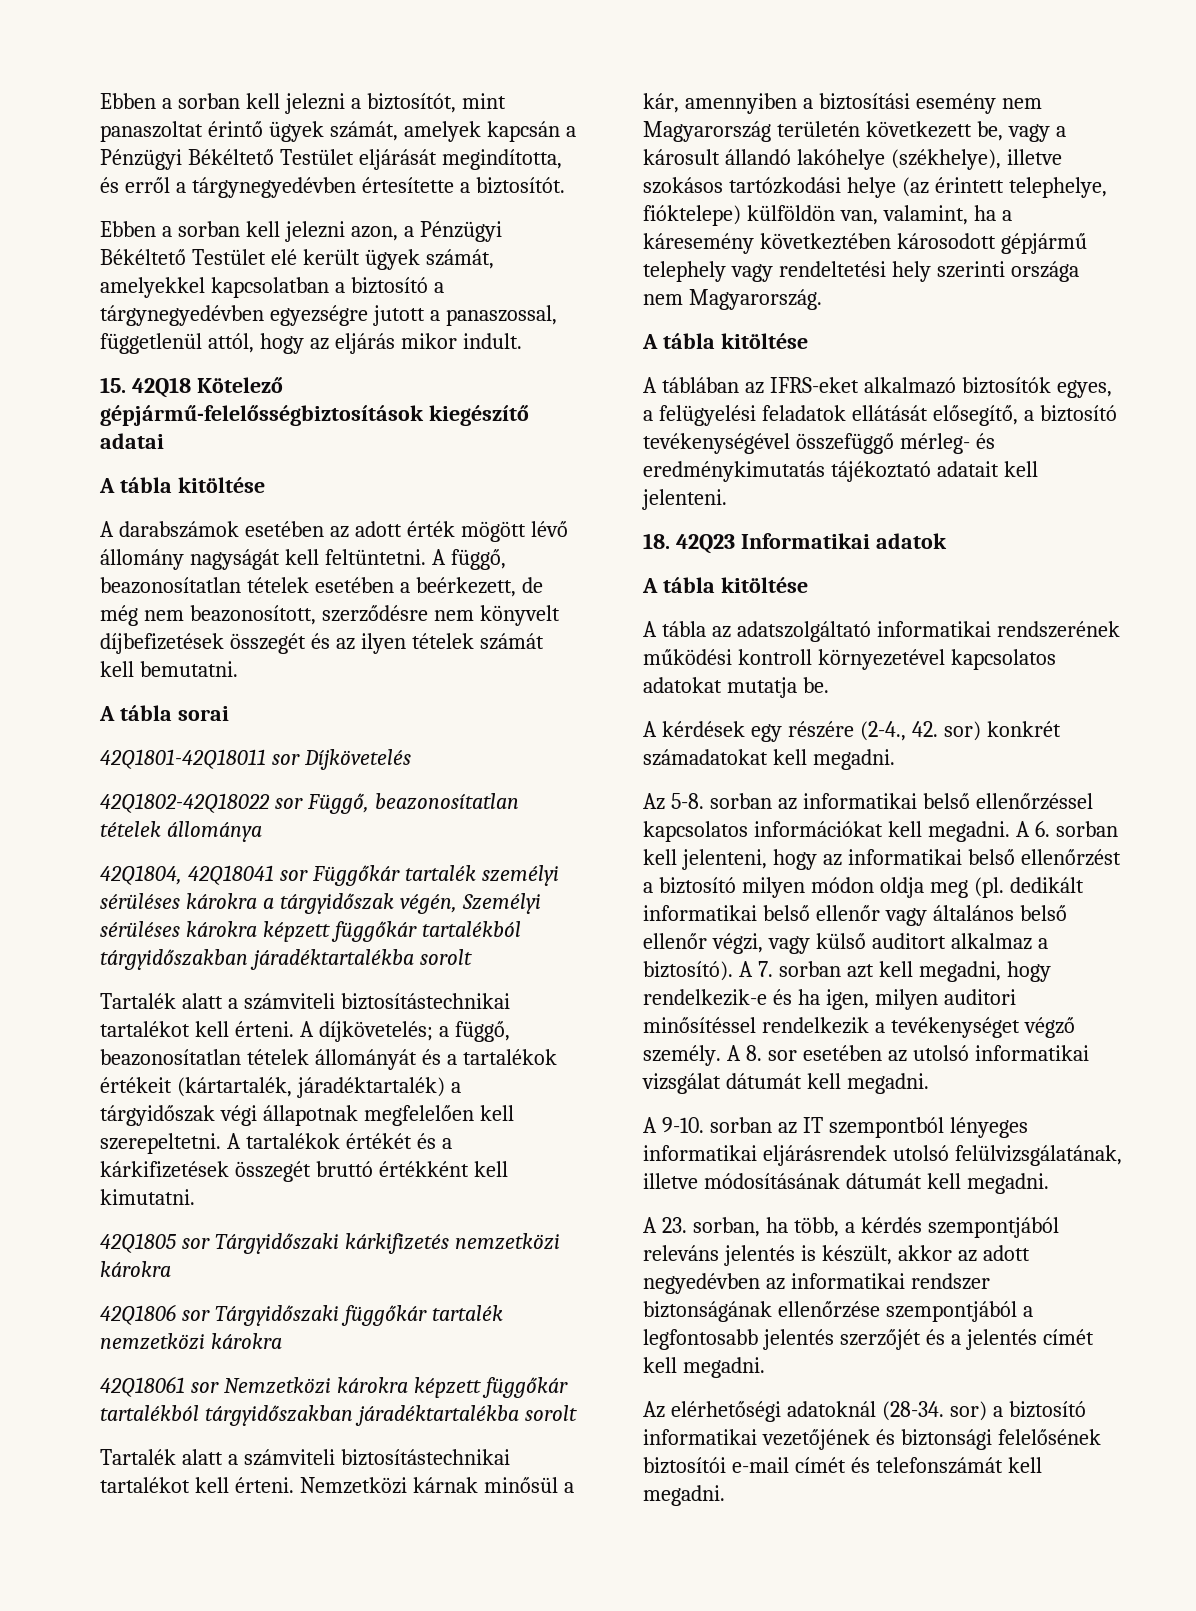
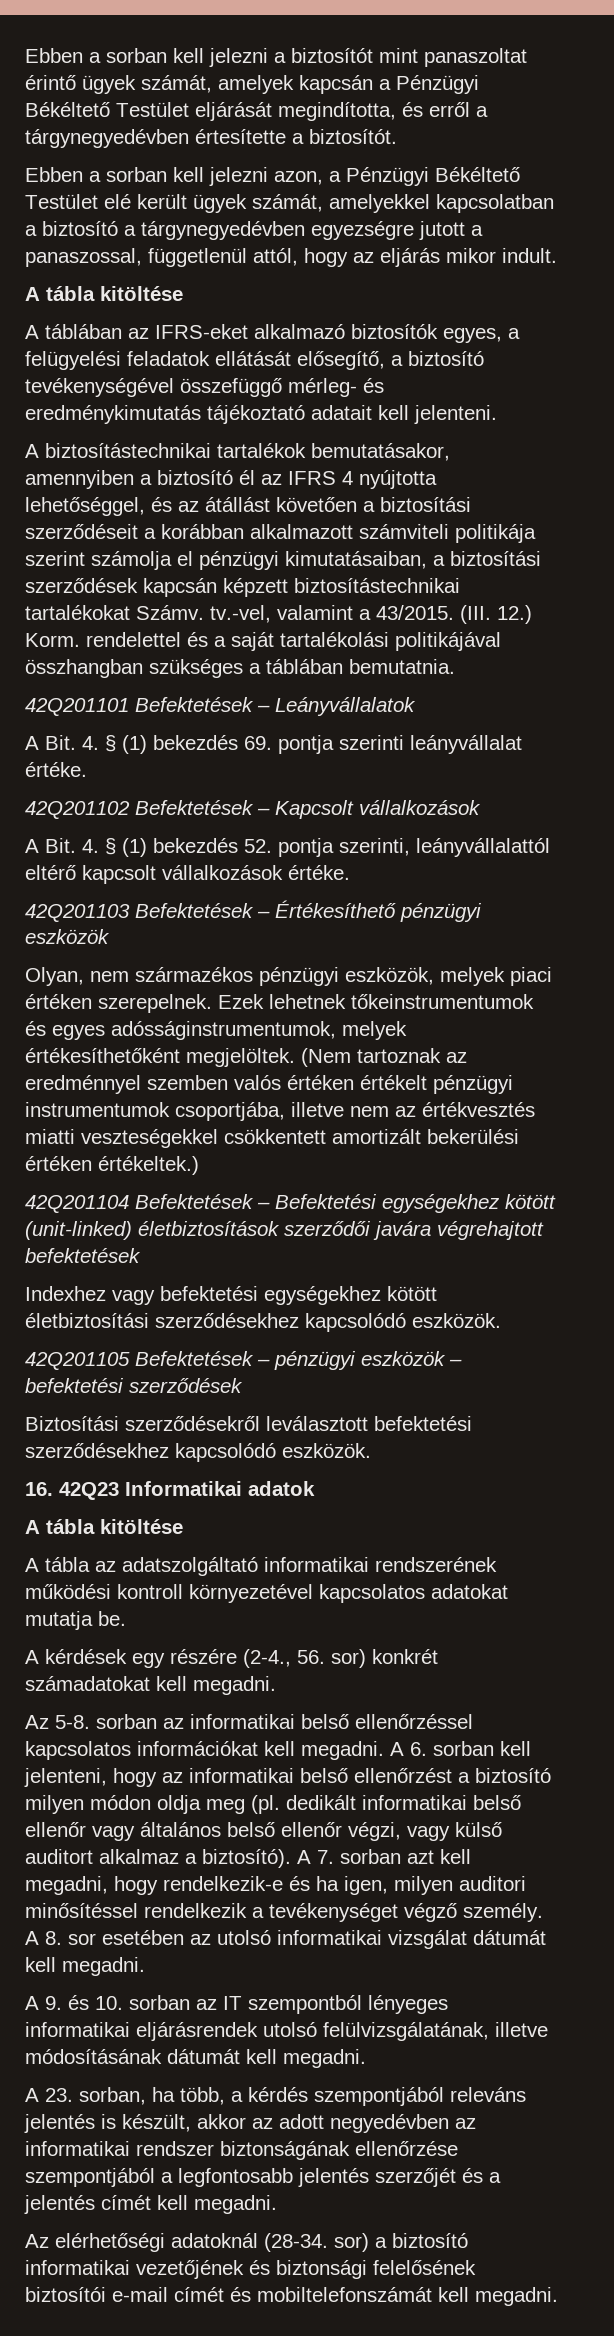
- Ebben a sorban kell jelezni a biztosítót, mint panaszoltat érintő ügyek számát, amelyek kapcsán a Pénzügyi Békéltető Testület eljárását megindította, és erről a tárgynegyedévben értesítette a biztosítót.
+ Ebben a sorban kell jelezni a biztosítót mint panaszoltat érintő ügyek számát, amelyek kapcsán a Pénzügyi Békéltető Testület eljárását megindította, és erről a tárgynegyedévben értesítette a biztosítót.
- 15. 42Q18 Kötelező gépjármű-felelősségbiztosítások kiegészítő adatai
- A tábla kitöltése
- A darabszámok esetében az adott érték mögött lévő állomány nagyságát kell feltüntetni. A függő, beazonosítatlan tételek esetében a beérkezett, de még nem beazonosított, szerződésre nem könyvelt díjbefizetések összegét és az ilyen tételek számát kell bemutatni.
- A tábla sorai
- 42Q1801-42Q18011 sor Díjkövetelés
- 42Q1802-42Q18022 sor Függő, beazonosítatlan tételek állománya
- 42Q1804, 42Q18041 sor Függőkár tartalék személyi sérüléses károkra a tárgyidőszak végén, Személyi sérüléses károkra képzett függőkár tartalékból tárgyidőszakban járadéktartalékba sorolt
- Tartalék alatt a számviteli biztosítástechnikai tartalékot kell érteni. A díjkövetelés; a függő, beazonosítatlan tételek állományát és a tartalékok értékeit (kártartalék, járadéktartalék) a tárgyidőszak végi állapotnak megfelelően kell szerepeltetni. A tartalékok értékét és a kárkifizetések összegét bruttó értékként kell kimutatni.
- 42Q1805 sor Tárgyidőszaki kárkifizetés nemzetközi károkra
- 42Q1806 sor Tárgyidőszaki függőkár tartalék nemzetközi károkra
- 42Q18061 sor Nemzetközi károkra képzett függőkár tartalékból tárgyidőszakban járadéktartalékba sorolt
- Tartalék alatt a számviteli biztosítástechnikai tartalékot kell érteni. Nemzetközi kárnak minősül a kár, amennyiben a biztosítási esemény nem Magyarország területén következett be, vagy a károsult állandó lakóhelye (székhelye), illetve szokásos tartózkodási helye (az érintett telephelye, fióktelepe) külföldön van, valamint, ha a káresemény következtében károsodott gépjármű telephely vagy rendeltetési hely szerinti országa nem Magyarország.
- 18. 42Q23 Informatikai adatok
+ A biztosítástechnikai tartalékok bemutatásakor, amennyiben a biztosító él az IFRS 4 nyújtotta lehetőséggel, és az átállást követően a biztosítási szerződéseit a korábban alkalmazott számviteli politikája szerint számolja el pénzügyi kimutatásaiban, a biztosítási szerződések kapcsán képzett biztosítástechnikai tartalékokat Számv. tv.-vel, valamint a 43/2015. (III. 12.) Korm. rendelettel és a saját tartalékolási politikájával összhangban szükséges a táblában bemutatnia.
+ 42Q201101 Befektetések – Leányvállalatok
+ A Bit. 4. § (1) bekezdés 69. pontja szerinti leányvállalat értéke.
+ 42Q201102 Befektetések – Kapcsolt vállalkozások
+ A Bit. 4. § (1) bekezdés 52. pontja szerinti, leányvállalattól eltérő kapcsolt vállalkozások értéke.
+ 42Q201103 Befektetések – Értékesíthető pénzügyi eszközök
+ Olyan, nem származékos pénzügyi eszközök, melyek piaci értéken szerepelnek. Ezek lehetnek tőkeinstrumentumok és egyes adósságinstrumentumok, melyek értékesíthetőként megjelöltek. (Nem tartoznak az eredménnyel szemben valós értéken értékelt pénzügyi instrumentumok csoportjába, illetve nem az értékvesztés miatti veszteségekkel csökkentett amortizált bekerülési értéken értékeltek.)
+ 42Q201104 Befektetések – Befektetési egységekhez kötött (unit-linked) életbiztosítások szerződői javára végrehajtott befektetések
+ Indexhez vagy befektetési egységekhez kötött életbiztosítási szerződésekhez kapcsolódó eszközök.
+ 42Q201105 Befektetések – pénzügyi eszközök – befektetési szerződések
+ Biztosítási szerződésekről leválasztott befektetési szerződésekhez kapcsolódó eszközök.
+ 16. 42Q23 Informatikai adatok
- A kérdések egy részére (2-4., 42. sor) konkrét számadatokat kell megadni.
+ A kérdések egy részére (2-4., 56. sor) konkrét számadatokat kell megadni.
- A 9-10. sorban az IT szempontból lényeges informatikai eljárásrendek utolsó felülvizsgálatának, illetve módosításának dátumát kell megadni.
+ A 9. és 10. sorban az IT szempontból lényeges informatikai eljárásrendek utolsó felülvizsgálatának, illetve módosításának dátumát kell megadni.
- Az elérhetőségi adatoknál (28-34. sor) a biztosító informatikai vezetőjének és biztonsági felelősének biztosítói e-mail címét és telefonszámát kell megadni.
+ Az elérhetőségi adatoknál (28-34. sor) a biztosító informatikai vezetőjének és biztonsági felelősének biztosítói e-mail címét és mobiltelefonszámát kell megadni.

